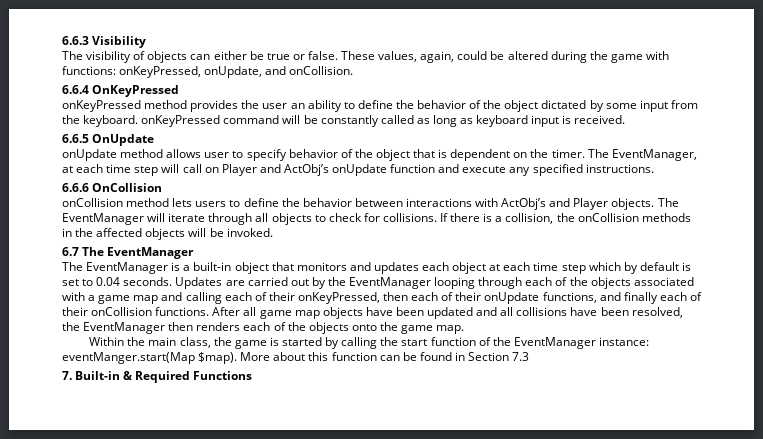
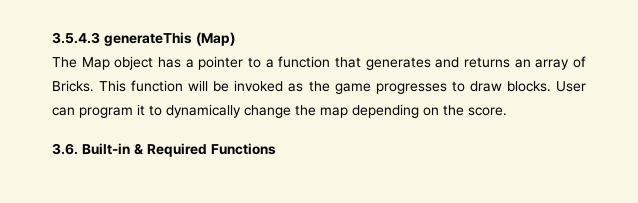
- 6.6.3 Visibility
- The visibility of objects can either be true or false. These values, again, could be altered during the game with functions: onKeyPressed, onUpdate, and onCollision.
- 6.6.4 OnKeyPressed
- onKeyPressed method provides the user an ability to define the behavior of the object dictated by some input from the keyboard. onKeyPressed command will be constantly called as long as keyboard input is received.
- 6.6.5 OnUpdate
- onUpdate method allows user to specify behavior of the object that is dependent on the timer. The EventManager, at each time step will call on Player and ActObj’s onUpdate function and execute any specified instructions.
- 6.6.6 OnCollision
- onCollision method lets users to define the behavior between interactions with ActObj’s and Player objects. The EventManager will iterate through all objects to check for collisions. If there is a collision, the onCollision methods in the affected objects will be invoked.
- 6.7 The EventManager
- The EventManager is a built-in object that monitors and updates each object at each time step which by default is set to 0.04 seconds. Updates are carried out by the EventManager looping through each of the objects associated with a game map and calling each of their onKeyPressed, then each of their onUpdate functions, and finally each of their onCollision functions. After all game map objects have been updated and all collisions have been resolved, the EventManager then renders each of the objects onto the game map.
- Within the main class, the game is started by calling the start function of the EventManager instance: eventManger.start(Map $map). More about this function can be found in Section 7.3
- 7. Built-in & Required Functions
+ 3.5.4.3 generateThis (Map)
+ The Map object has a pointer to a function that generates and returns an array of Bricks. This function will be invoked as the game progresses to draw blocks. User can program it to dynamically change the map depending on the score.
+ 3.6. Built-in & Required Functions

